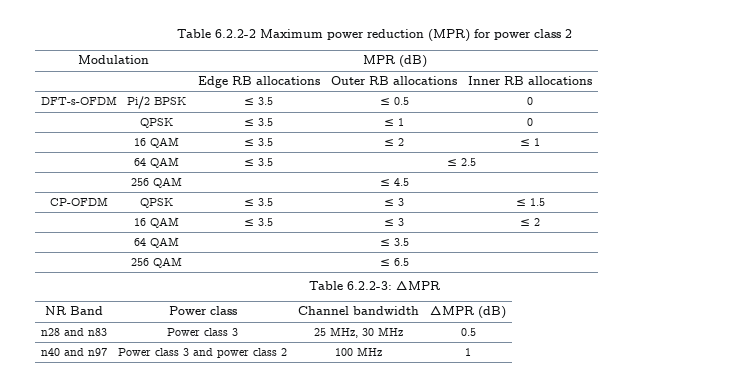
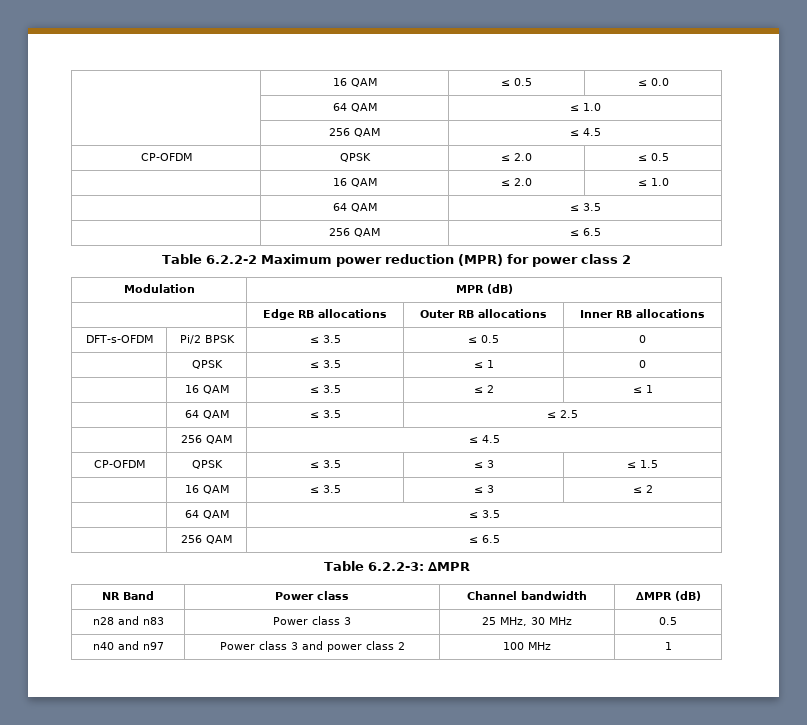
+ | 16 QAM | ≤ 0.5 | ≤ 0.0
+ | 64 QAM | ≤ 1.0
+ | 256 QAM | ≤ 4.5
+ CP-OFDM | QPSK | ≤ 2.0 | ≤ 0.5
+ | 16 QAM | ≤ 2.0 | ≤ 1.0
+ | 64 QAM | ≤ 3.5
+ | 256 QAM | ≤ 6.5

